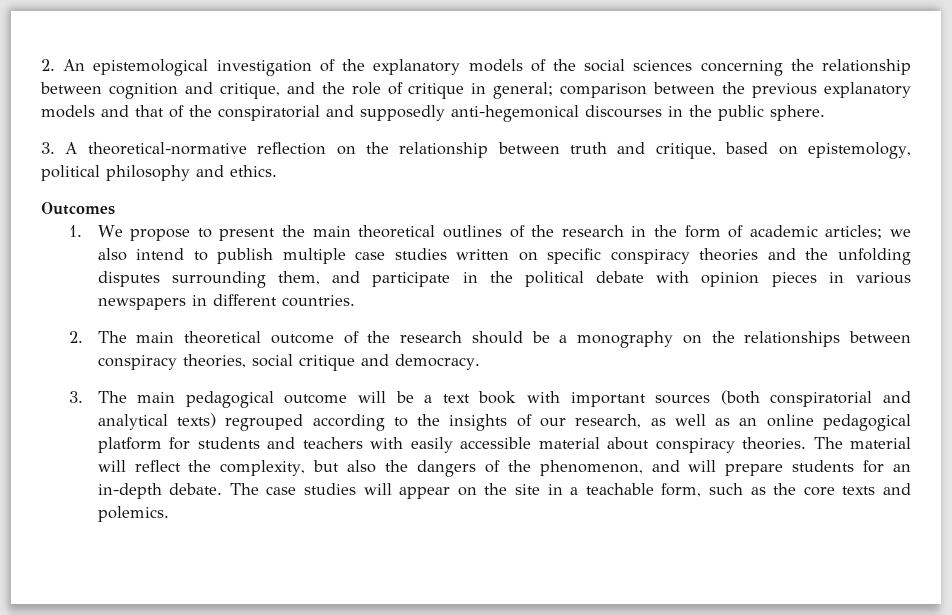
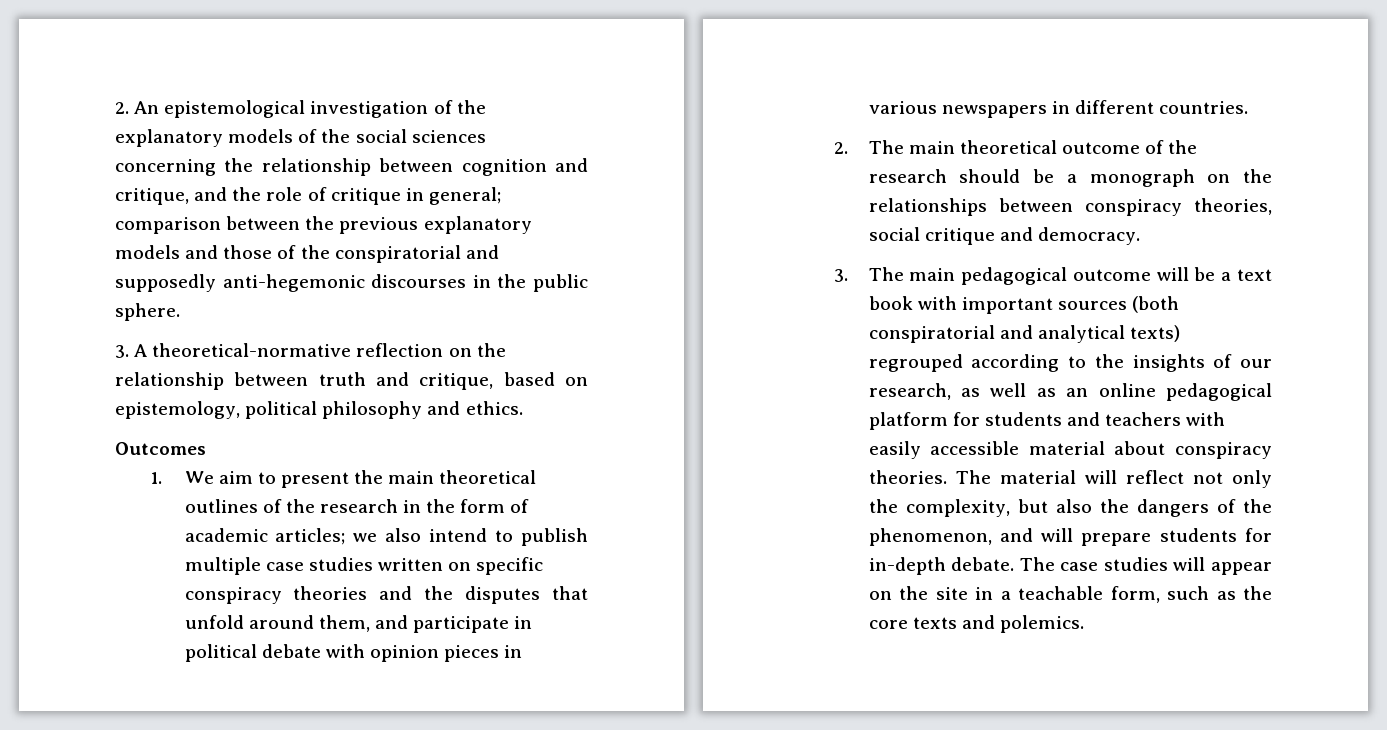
- 2. An epistemological investigation of the explanatory models of the social sciences concerning the relationship between cognition and critique, and the role of critique in general; comparison between the previous explanatory models and that of the conspiratorial and supposedly anti-hegemonical discourses in the public sphere.
+ 2. An epistemological investigation of the explanatory models of the social sciences concerning the relationship between cognition and critique, and the role of critique in general; comparison between the previous explanatory models and those of the conspiratorial and supposedly anti-hegemonic discourses in the public sphere.
- 1. We propose to present the main theoretical outlines of the research in the form of academic articles; we also intend to publish multiple case studies written on specific conspiracy theories and the unfolding disputes surrounding them, and participate in the political debate with opinion pieces in various newspapers in different countries.
+ 1. We aim to present the main theoretical outlines of the research in the form of academic articles; we also intend to publish multiple case studies written on specific conspiracy theories and the disputes that unfold around them, and participate in political debate with opinion pieces in various newspapers in different countries.
- 2. The main theoretical outcome of the research should be a monography on the relationships between conspiracy theories, social critique and democracy.
+ 2. The main theoretical outcome of the research should be a monograph on the relationships between conspiracy theories, social critique and democracy.
- The material will reflect the complexity, but also the dangers of the phenomenon, and will prepare students for an in-depth debate.
+ The material will reflect not only the complexity, but also the dangers of the phenomenon, and will prepare students for in-depth debate.

